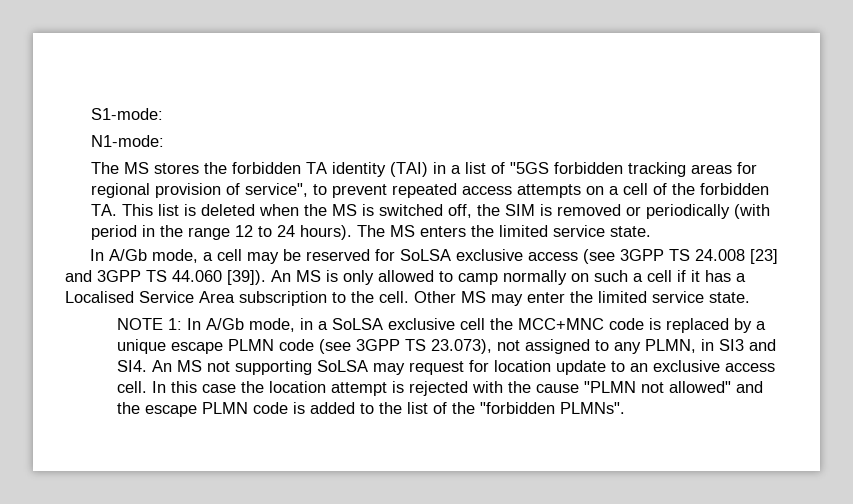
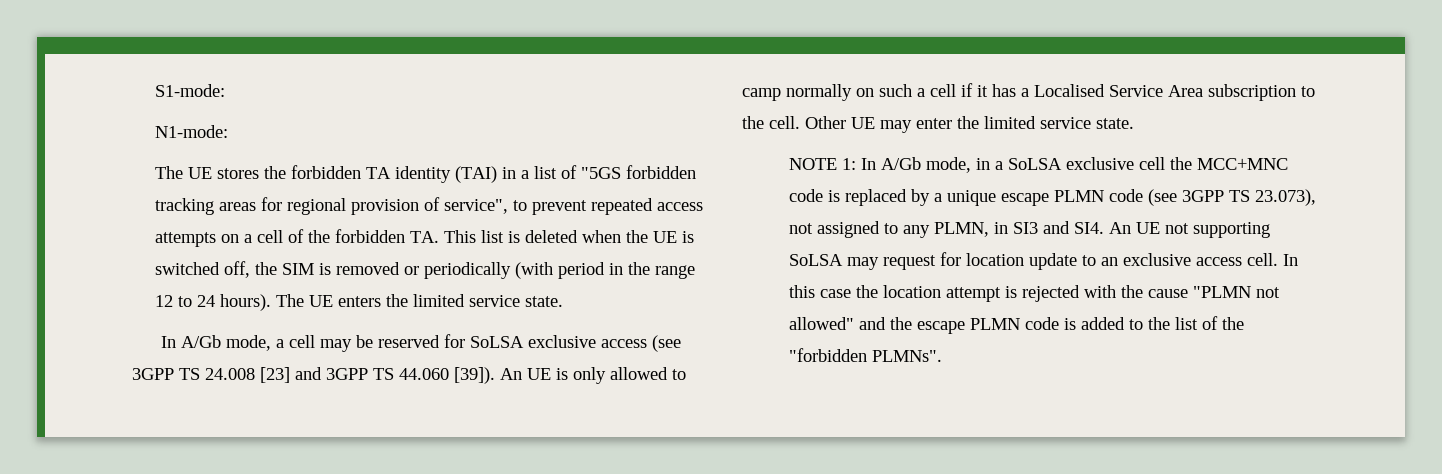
- The MS stores the forbidden TA identity (TAI) in a list of "5GS forbidden tracking areas for regional provision of service", to prevent repeated access attempts on a cell of the forbidden TA. This list is deleted when the MS is switched off, the SIM is removed or periodically (with period in the range 12 to 24 hours).
+ The UE stores the forbidden TA identity (TAI) in a list of "5GS forbidden tracking areas for regional provision of service", to prevent repeated access attempts on a cell of the forbidden TA. This list is deleted when the UE is switched off, the SIM is removed or periodically (with period in the range 12 to 24 hours).
- The MS enters the limited service state.
+ The UE enters the limited service state.
- An MS is only allowed to camp normally on such a cell if it has a Localised Service Area subscription to the cell.
+ An UE is only allowed to camp normally on such a cell if it has a Localised Service Area subscription to the cell.
- Other MS may enter the limited service state.
+ Other UE may enter the limited service state.
- NOTE 1: In A/Gb mode, in a SoLSA exclusive cell the MCC+MNC code is replaced by a unique escape PLMN code (see 3GPP TS 23.073), not assigned to any PLMN, in SI3 and SI4. An MS not supporting SoLSA may request for location update to an exclusive access cell.
+ NOTE 1: In A/Gb mode, in a SoLSA exclusive cell the MCC+MNC code is replaced by a unique escape PLMN code (see 3GPP TS 23.073), not assigned to any PLMN, in SI3 and SI4. An UE not supporting SoLSA may request for location update to an exclusive access cell.

